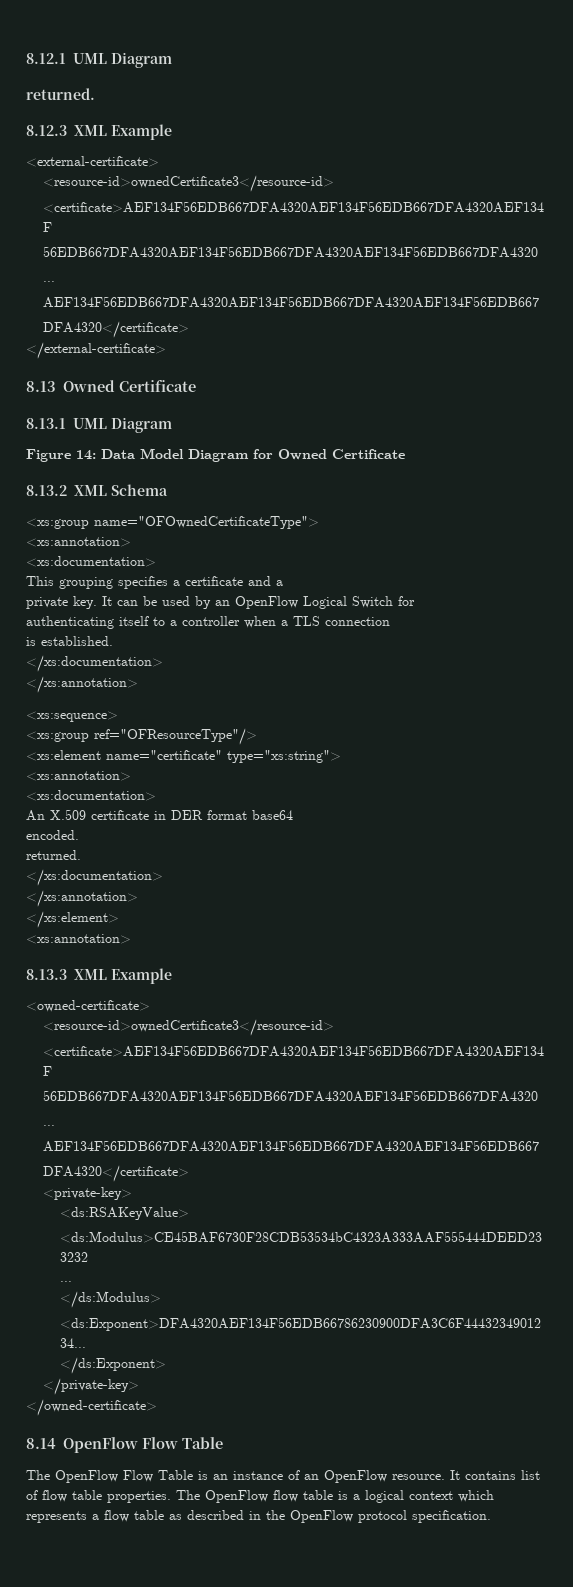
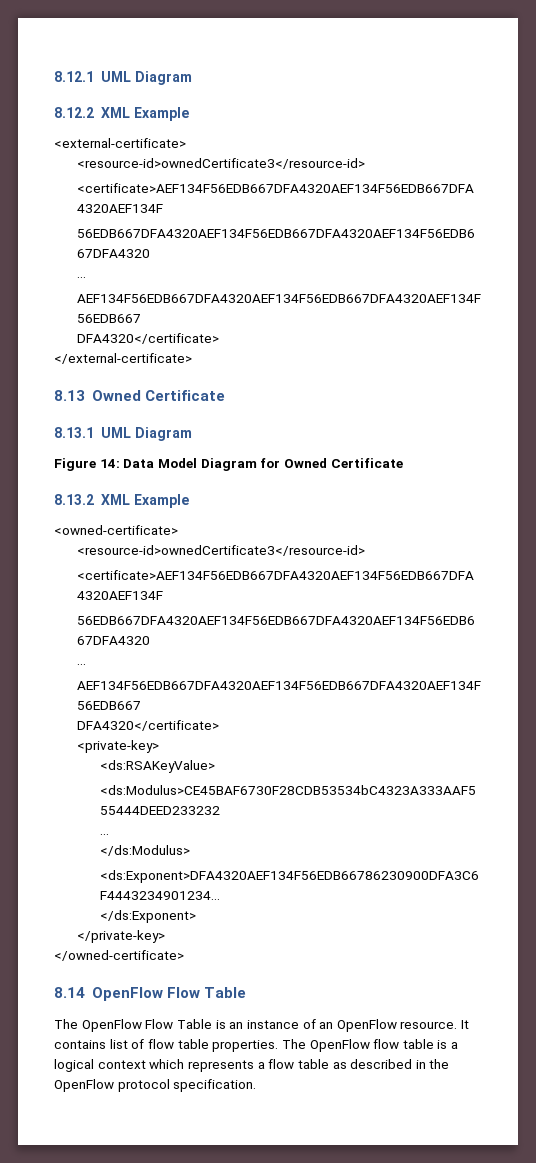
  8.12.1 UML Diagram
- returned.
- 8.12.3 XML Example
+ 8.12.2 XML Example
- 8.13.2 XML Schema
- <xs:group name="OFOwnedCertificateType">
- <xs:annotation>
- <xs:documentation>
- This grouping specifies a certificate and a
- private key. It can be used by an OpenFlow Logical Switch for
- authenticating itself to a controller when a TLS connection
- is established.
- </xs:documentation>
- </xs:annotation>
- <xs:sequence>
- <xs:group ref="OFResourceType"/>
- <xs:element name="certificate" type="xs:string">
- <xs:annotation>
- <xs:documentation>
- An X.509 certificate in DER format base64
- encoded.
- returned.
- </xs:documentation>
- </xs:annotation>
- </xs:element>
- <xs:annotation>
- 8.13.3 XML Example
+ 8.13.2 XML Example

